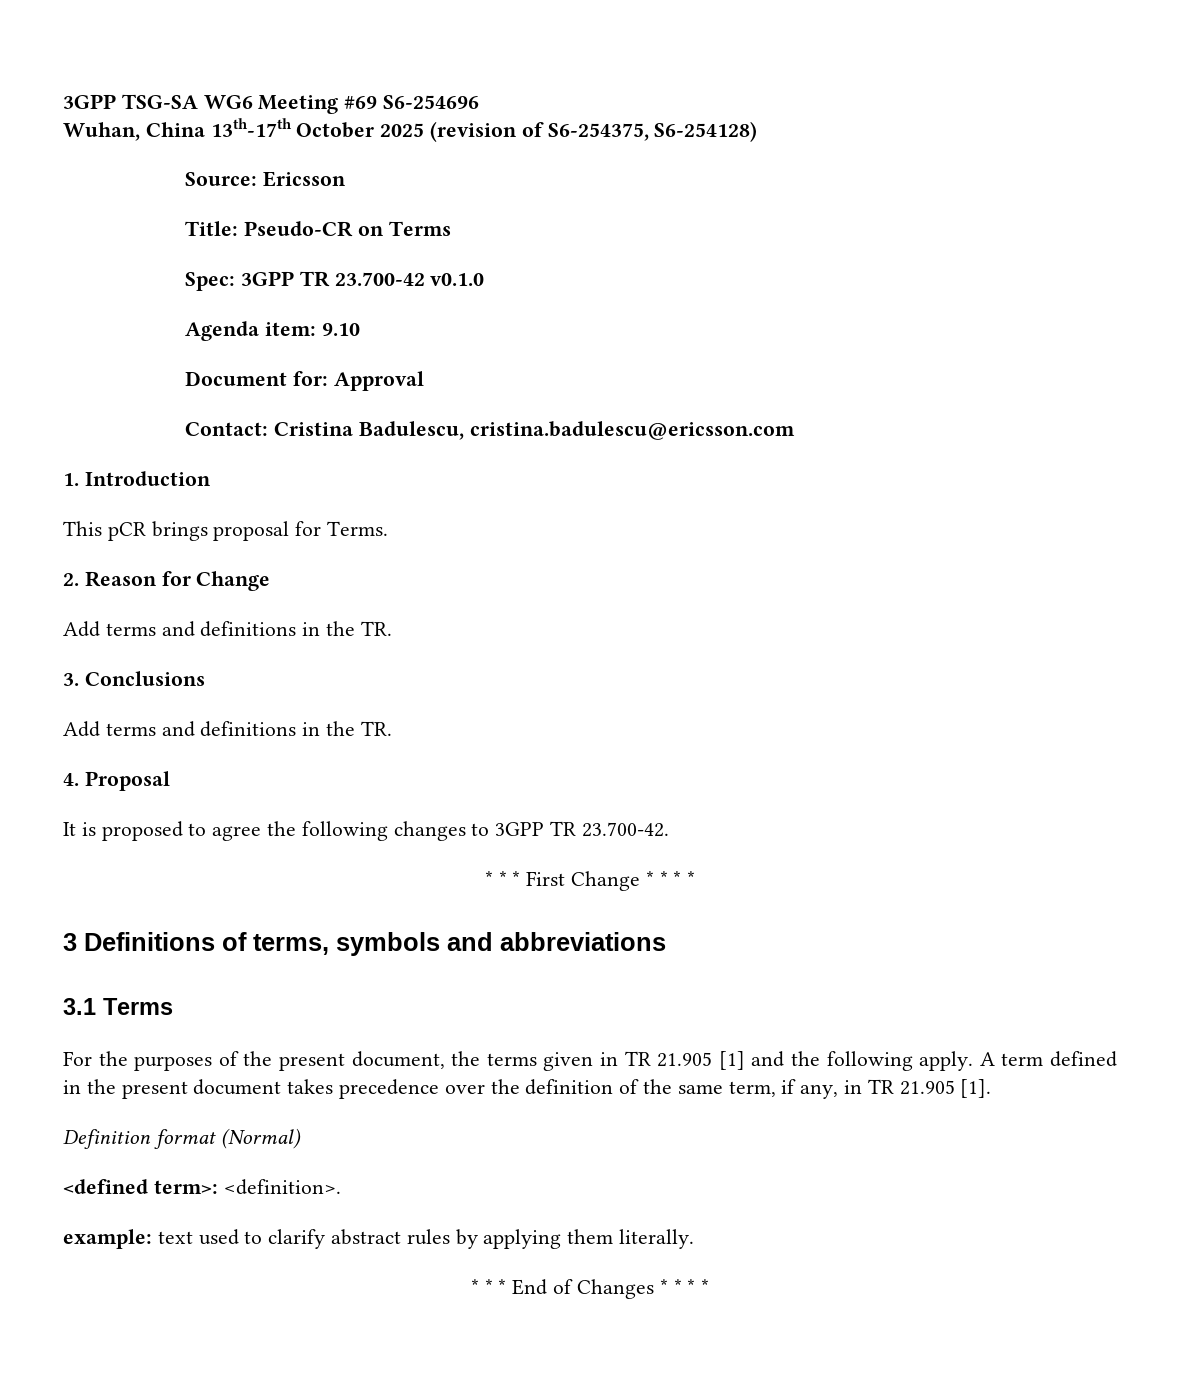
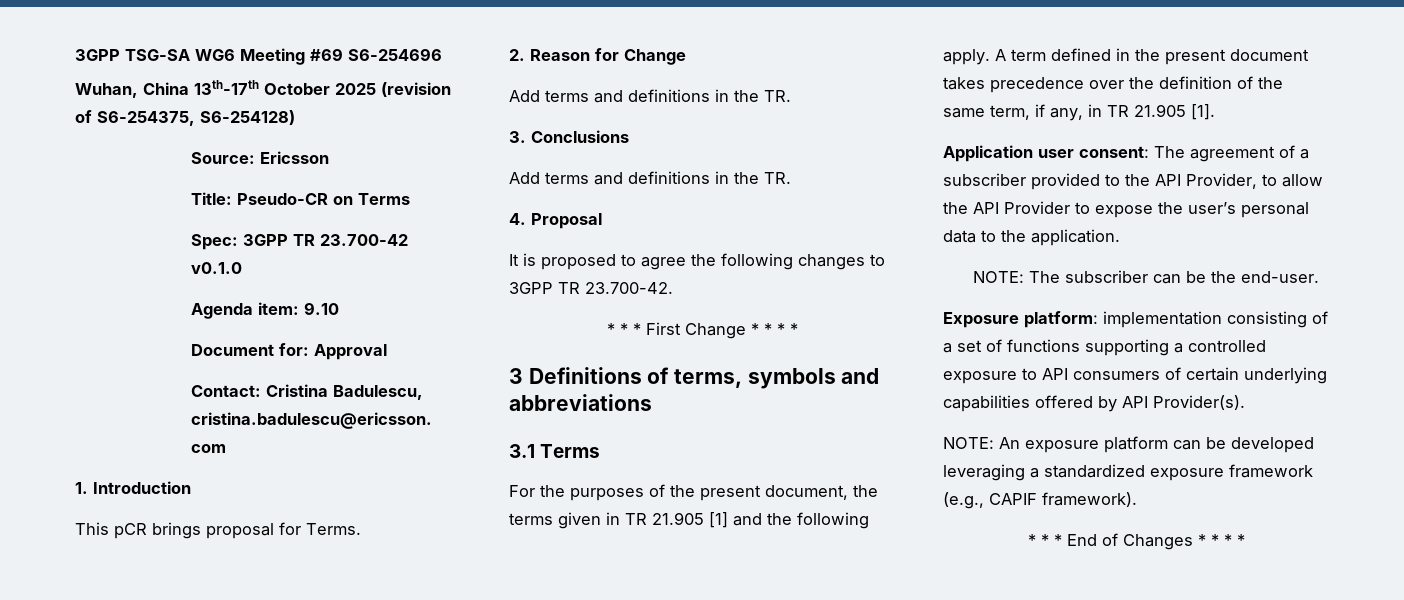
- Definition format (Normal)
- <defined term>: <definition>.
- example: text used to clarify abstract rules by applying them literally.
+ Application user consent: The agreement of a subscriber provided to the API Provider, to allow the API Provider to expose the user’s personal data to the application.
+ NOTE: The subscriber can be the end-user.
+ Exposure platform: implementation consisting of a set of functions supporting a controlled exposure to API consumers of certain underlying capabilities offered by API Provider(s).
+ NOTE: An exposure platform can be developed leveraging a standardized exposure framework (e.g., CAPIF framework).

